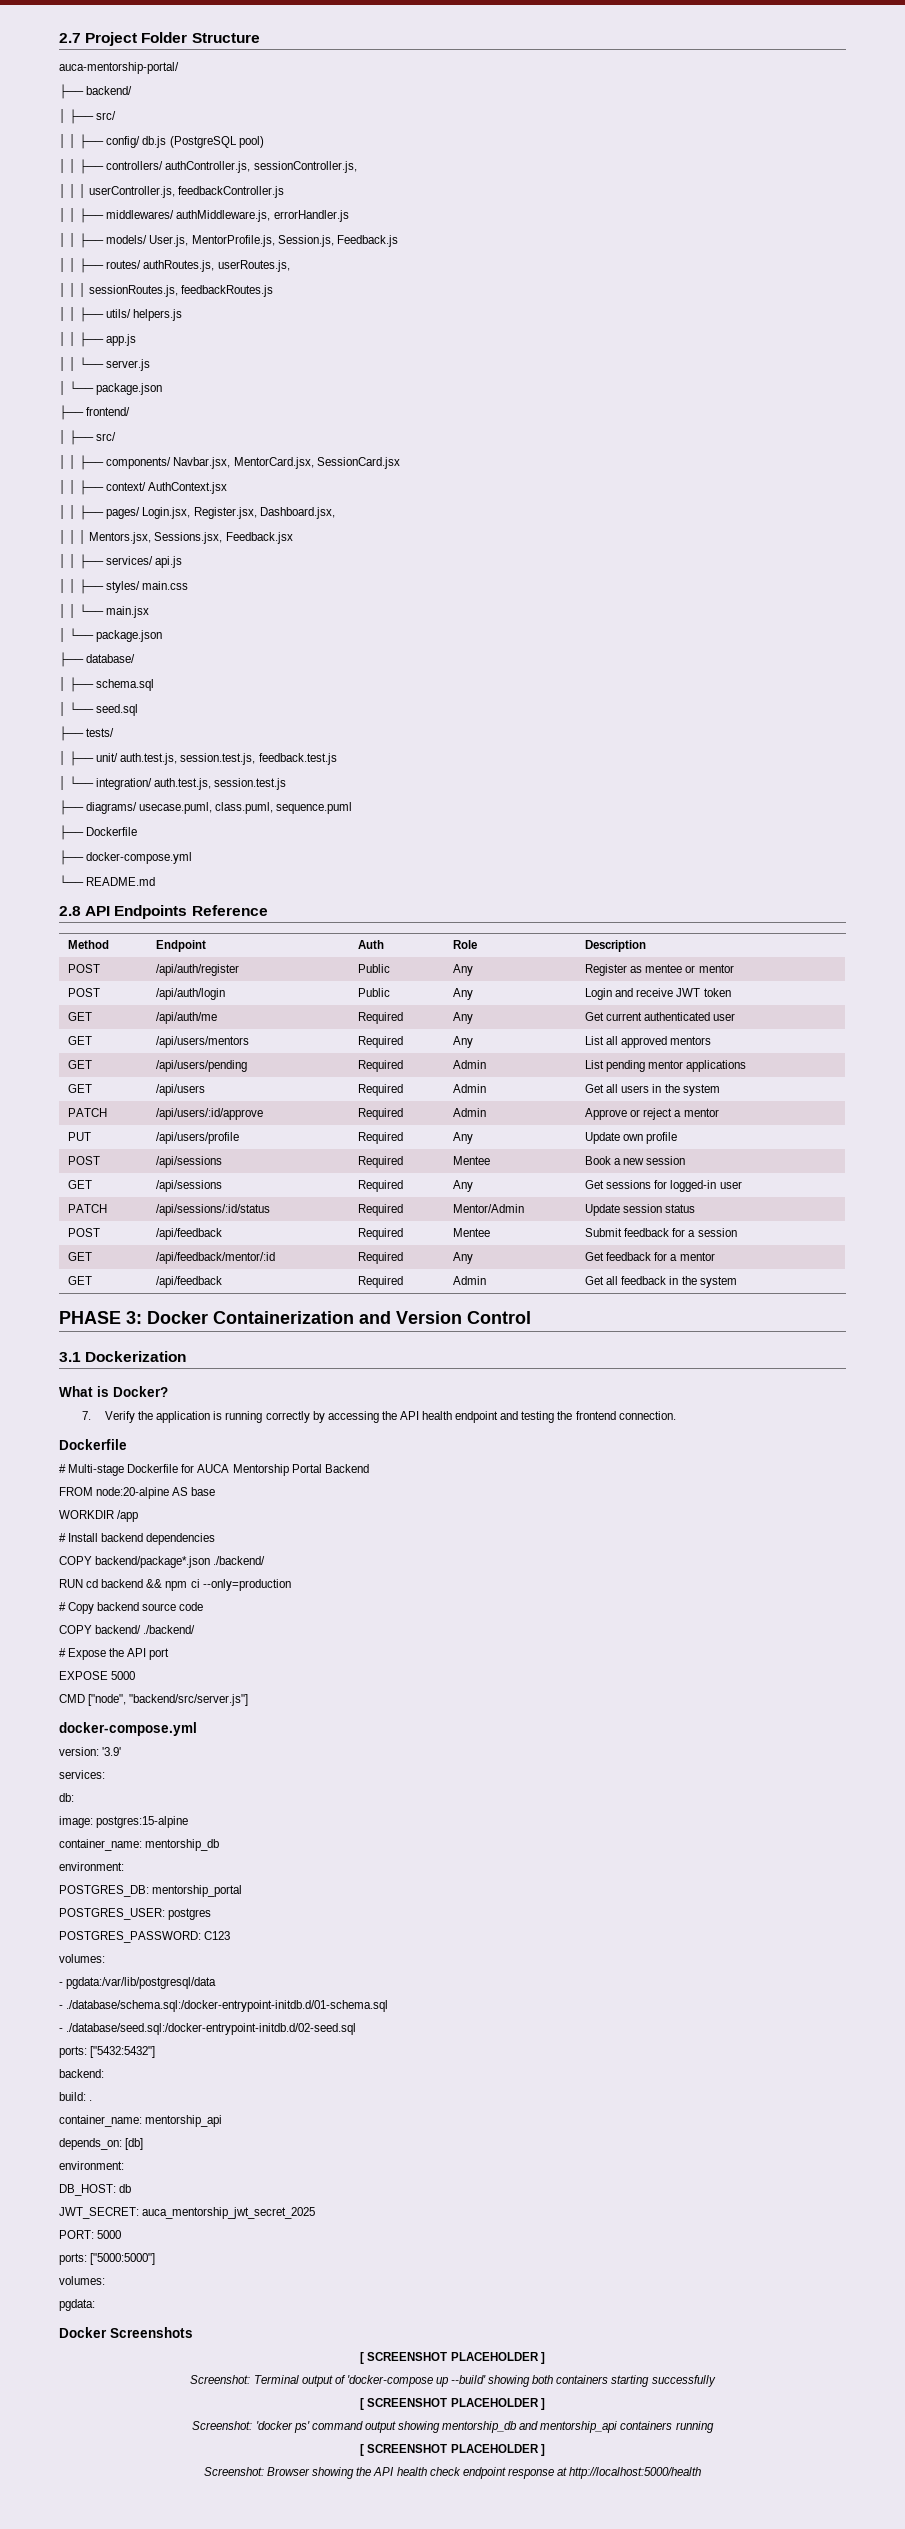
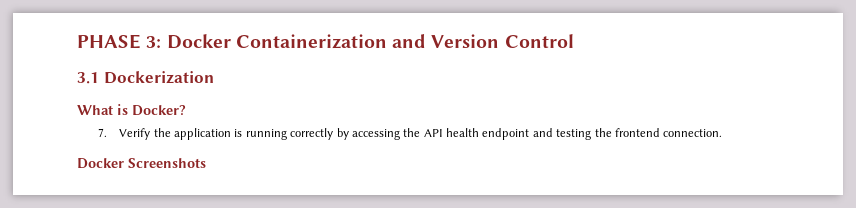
- 2.7 Project Folder Structure
- auca-mentorship-portal/
- ├── backend/
- │ ├── src/
- │ │ ├── config/ db.js (PostgreSQL pool)
- │ │ ├── controllers/ authController.js, sessionController.js,
- │ │ │ userController.js, feedbackController.js
- │ │ ├── middlewares/ authMiddleware.js, errorHandler.js
- │ │ ├── models/ User.js, MentorProfile.js, Session.js, Feedback.js
- │ │ ├── routes/ authRoutes.js, userRoutes.js,
- │ │ │ sessionRoutes.js, feedbackRoutes.js
- │ │ ├── utils/ helpers.js
- │ │ ├── app.js
- │ │ └── server.js
- │ └── package.json
- ├── frontend/
- │ ├── src/
- │ │ ├── components/ Navbar.jsx, MentorCard.jsx, SessionCard.jsx
- │ │ ├── context/ AuthContext.jsx
- │ │ ├── pages/ Login.jsx, Register.jsx, Dashboard.jsx,
- │ │ │ Mentors.jsx, Sessions.jsx, Feedback.jsx
- │ │ ├── services/ api.js
- │ │ ├── styles/ main.css
- │ │ └── main.jsx
- │ └── package.json
- ├── database/
- │ ├── schema.sql
- │ └── seed.sql
- ├── tests/
- │ ├── unit/ auth.test.js, session.test.js, feedback.test.js
- │ └── integration/ auth.test.js, session.test.js
- ├── diagrams/ usecase.puml, class.puml, sequence.puml
- ├── Dockerfile
- ├── docker-compose.yml
- └── README.md
- 2.8 API Endpoints Reference
- Method | Endpoint | Auth | Role | Description
- POST | /api/auth/register | Public | Any | Register as mentee or mentor
- POST | /api/auth/login | Public | Any | Login and receive JWT token
- GET | /api/auth/me | Required | Any | Get current authenticated user
- GET | /api/users/mentors | Required | Any | List all approved mentors
- GET | /api/users/pending | Required | Admin | List pending mentor applications
- GET | /api/users | Required | Admin | Get all users in the system
- PATCH | /api/users/:id/approve | Required | Admin | Approve or reject a mentor
- PUT | /api/users/profile | Required | Any | Update own profile
- POST | /api/sessions | Required | Mentee | Book a new session
- GET | /api/sessions | Required | Any | Get sessions for logged-in user
- PATCH | /api/sessions/:id/status | Required | Mentor/Admin | Update session status
- POST | /api/feedback | Required | Mentee | Submit feedback for a session
- GET | /api/feedback/mentor/:id | Required | Any | Get feedback for a mentor
- GET | /api/feedback | Required | Admin | Get all feedback in the system
  7. Verify the application is running correctly by accessing the API health endpoint and testing the frontend connection.
- Dockerfile
- # Multi-stage Dockerfile for AUCA Mentorship Portal Backend
- FROM node:20-alpine AS base
- WORKDIR /app
- # Install backend dependencies
- COPY backend/package*.json ./backend/
- RUN cd backend && npm ci --only=production
- # Copy backend source code
- COPY backend/ ./backend/
- # Expose the API port
- EXPOSE 5000
- CMD ["node", "backend/src/server.js"]
- docker-compose.yml
- version: '3.9'
- services:
- db:
- image: postgres:15-alpine
- container_name: mentorship_db
- environment:
- POSTGRES_DB: mentorship_portal
- POSTGRES_USER: postgres
- POSTGRES_PASSWORD: C123
- volumes:
- - pgdata:/var/lib/postgresql/data
- - ./database/schema.sql:/docker-entrypoint-initdb.d/01-schema.sql
- - ./database/seed.sql:/docker-entrypoint-initdb.d/02-seed.sql
- ports: ["5432:5432"]
- backend:
- build: .
- container_name: mentorship_api
- depends_on: [db]
- environment:
- DB_HOST: db
- JWT_SECRET: auca_mentorship_jwt_secret_2025
- PORT: 5000
- ports: ["5000:5000"]
- volumes:
- pgdata:
  Docker Screenshots
- [ SCREENSHOT PLACEHOLDER ]
- Screenshot: Terminal output of 'docker-compose up --build' showing both containers starting successfully
- [ SCREENSHOT PLACEHOLDER ]
- Screenshot: 'docker ps' command output showing mentorship_db and mentorship_api containers running
- [ SCREENSHOT PLACEHOLDER ]
- Screenshot: Browser showing the API health check endpoint response at http://localhost:5000/health

